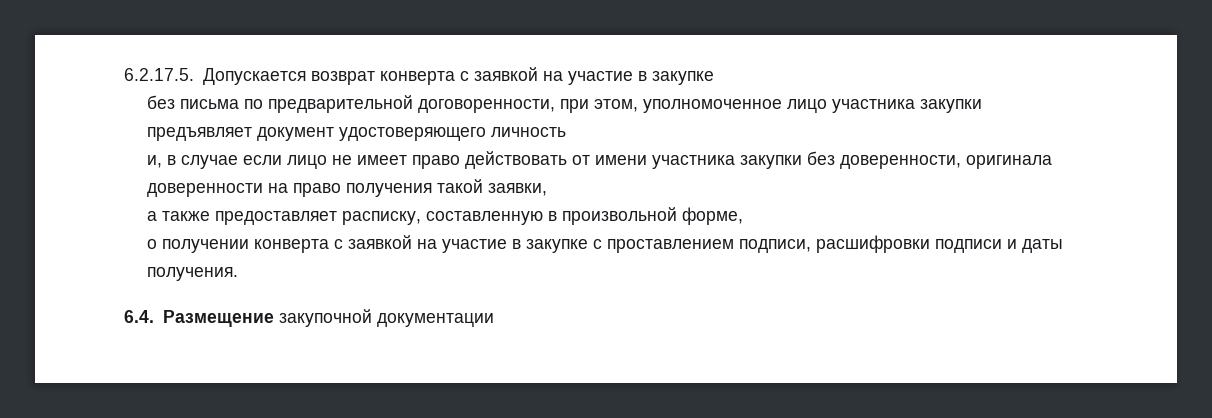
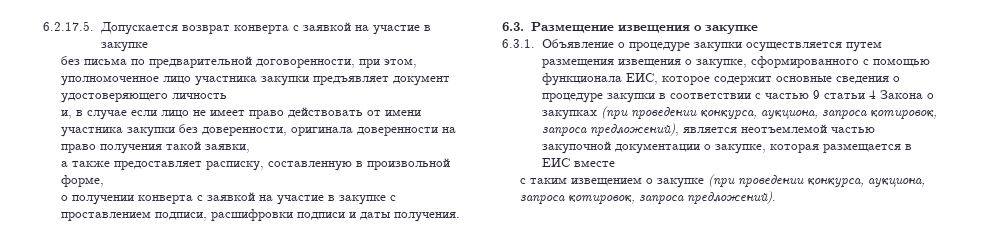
- 6.4. Размещение закупочной документации
+ 6.3. Размещение извещения о закупке
+ 6.3.1. Объявление о процедуре закупки осуществляется путем размещения извещения о закупке, сформированного с помощью функционала ЕИС, которое содержит основные сведения о процедуре закупки в соответствии с частью 9 статьи 4 Закона о закупках (при проведении конкурса, аукциона, запроса котировок, запроса предложений), является неотъемлемой частью закупочной документации о закупке, которая размещается в ЕИС вместе
+ с таким извещением о закупке (при проведении конкурса, аукциона, запроса котировок, запроса предложений).

